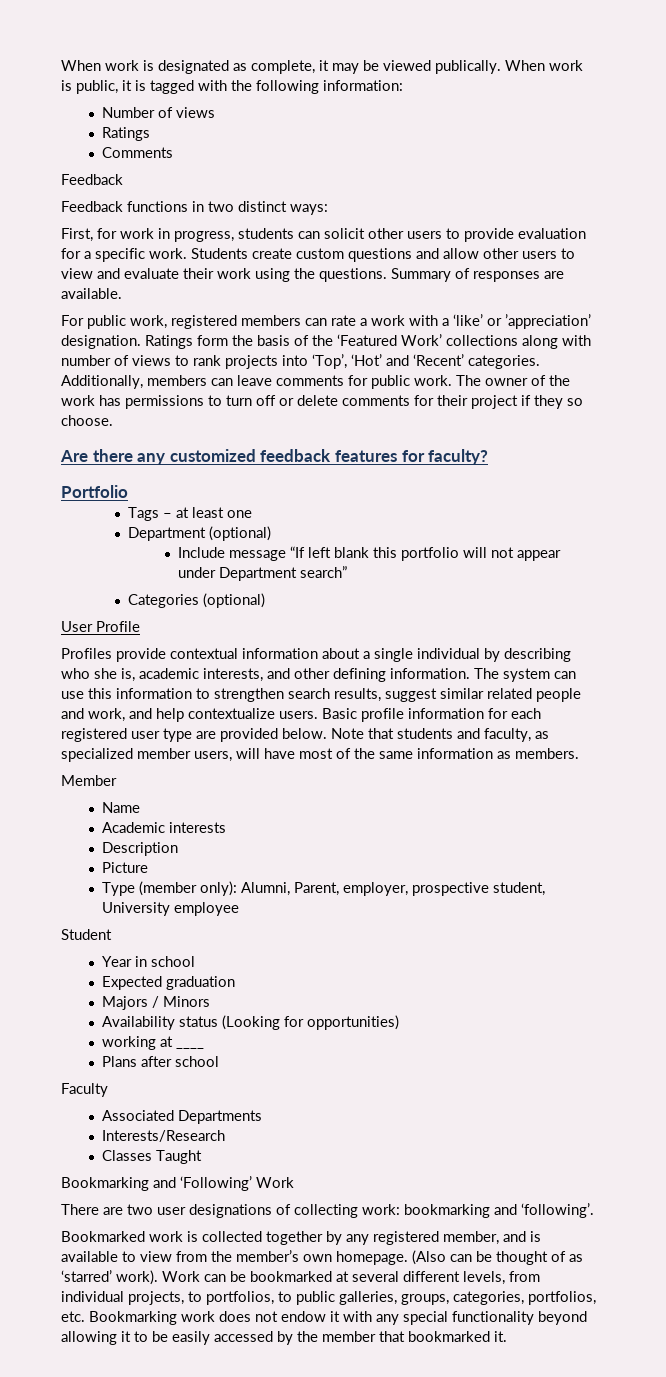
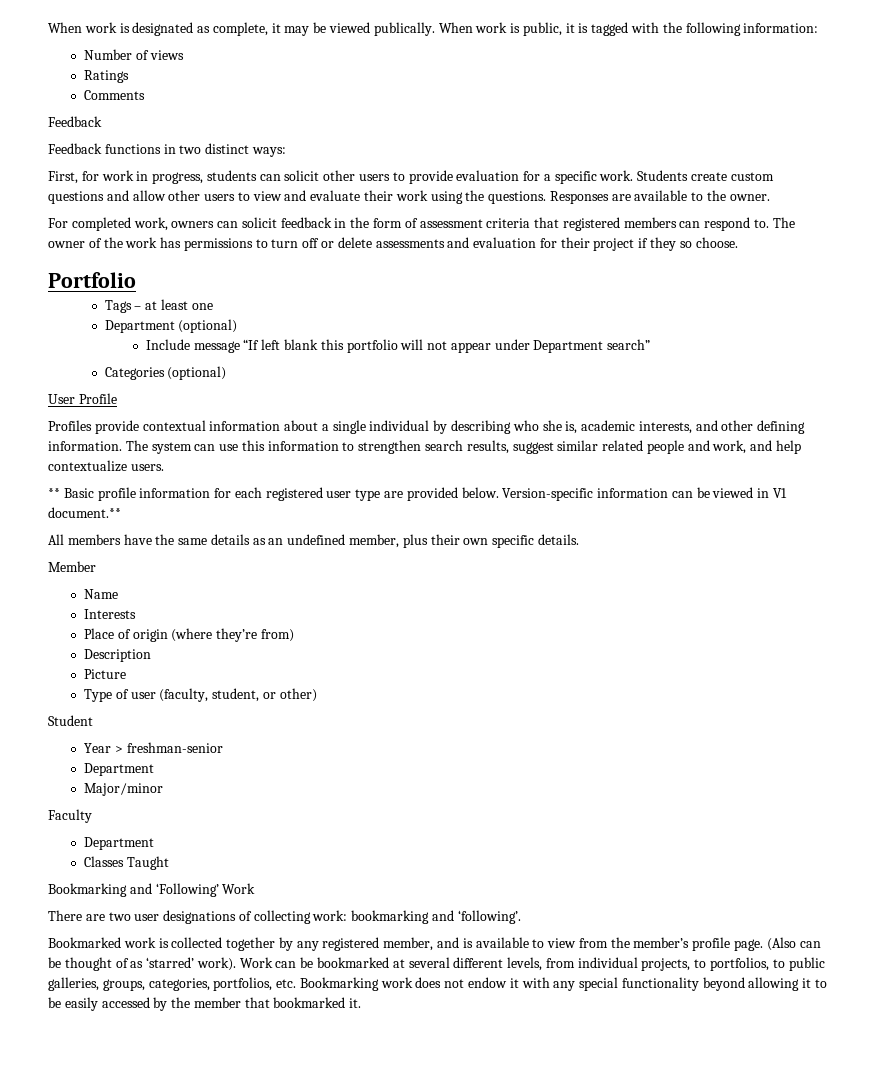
- Summary of responses are available.
- For public work, registered members can rate a work with a ‘like’ or ’appreciation’ designation. Ratings form the basis of the ‘Featured Work’ collections along with number of views to rank projects into ‘Top’, ‘Hot’ and ‘Recent’ categories. Additionally, members can leave comments for public work.
+ Responses are available to the owner.
+ For completed work, owners can solicit feedback in the form of assessment criteria that registered members can respond to.
- The owner of the work has permissions to turn off or delete comments for their project if they so choose.
+ The owner of the work has permissions to turn off or delete assessments and evaluation for their project if they so choose.
- Are there any customized feedback features for faculty?
- The system can use this information to strengthen search results, suggest similar related people and work, and help contextualize users. Basic profile information for each registered user type are provided below.
+ The system can use this information to strengthen search results, suggest similar related people and work, and help contextualize users.
+ ** Basic profile information for each registered user type are provided below.
- Note that students and faculty, as specialized member users, will have most of the same information as members.
+ Version-specific information can be viewed in V1 document.**
+ All members have the same details as an undefined member, plus their own specific details.
  Member
  Name
- Academic interests
+ Interests
+ Place of origin (where they’re from)
  Description
  Picture
- Type (member only): Alumni, Parent, employer, prospective student, University employee
+ Type of user (faculty, student, or other)
  Student
- Year in school
- Expected graduation
- Majors / Minors
- Availability status (Looking for opportunities)
- working at ____
- Plans after school
+ Year > freshman-senior
+ Department
+ Major/minor
  Faculty
- Associated Departments
- Interests/Research
+ Department
- Bookmarked work is collected together by any registered member, and is available to view from the member’s own homepage.
+ Bookmarked work is collected together by any registered member, and is available to view from the member’s profile page.

